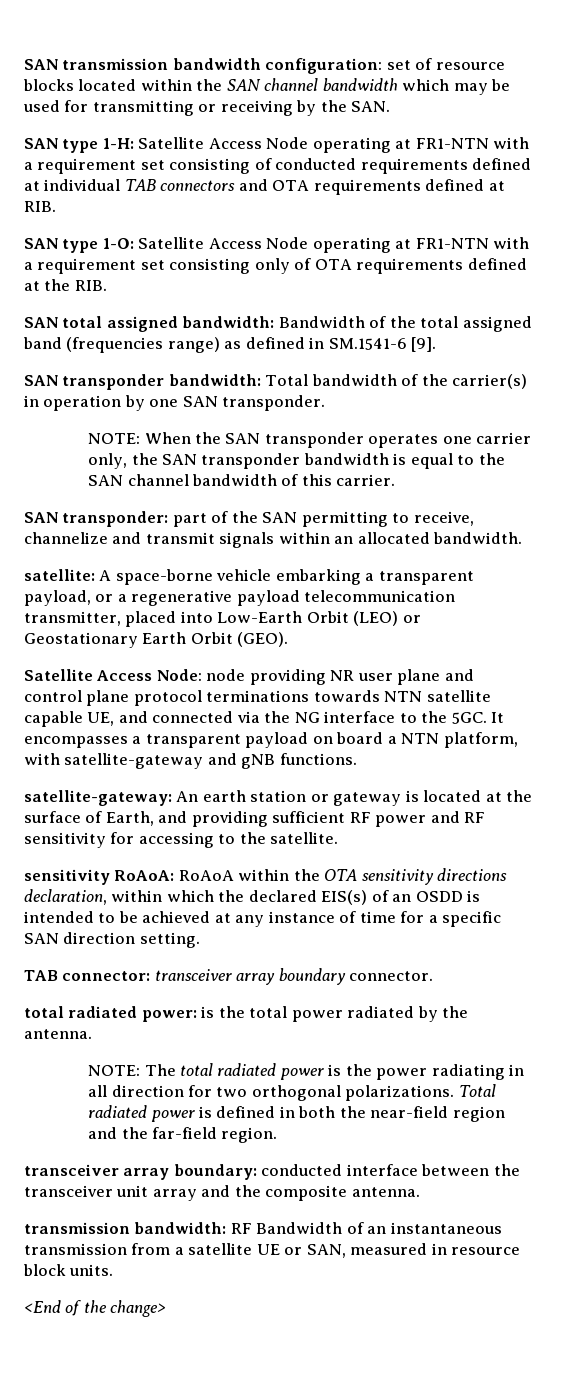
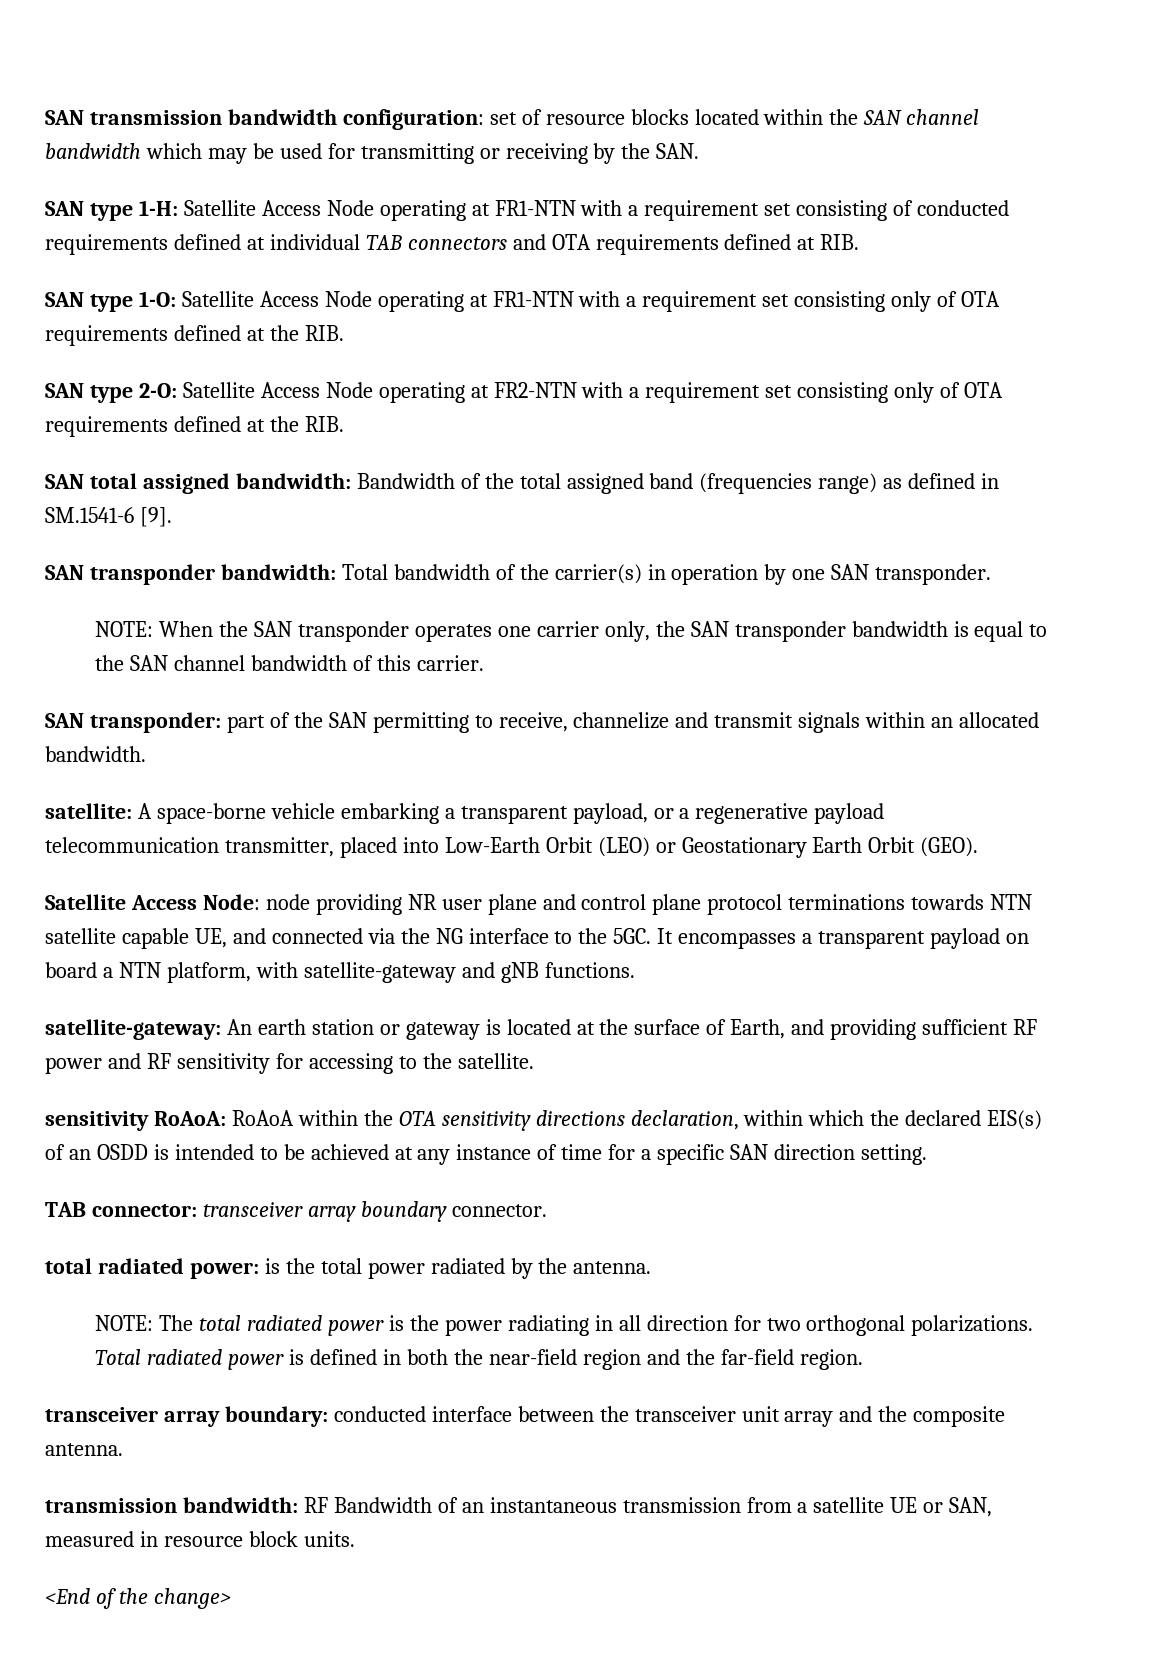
+ SAN type 2-O: Satellite Access Node operating at FR2-NTN with a requirement set consisting only of OTA requirements defined at the RIB.

